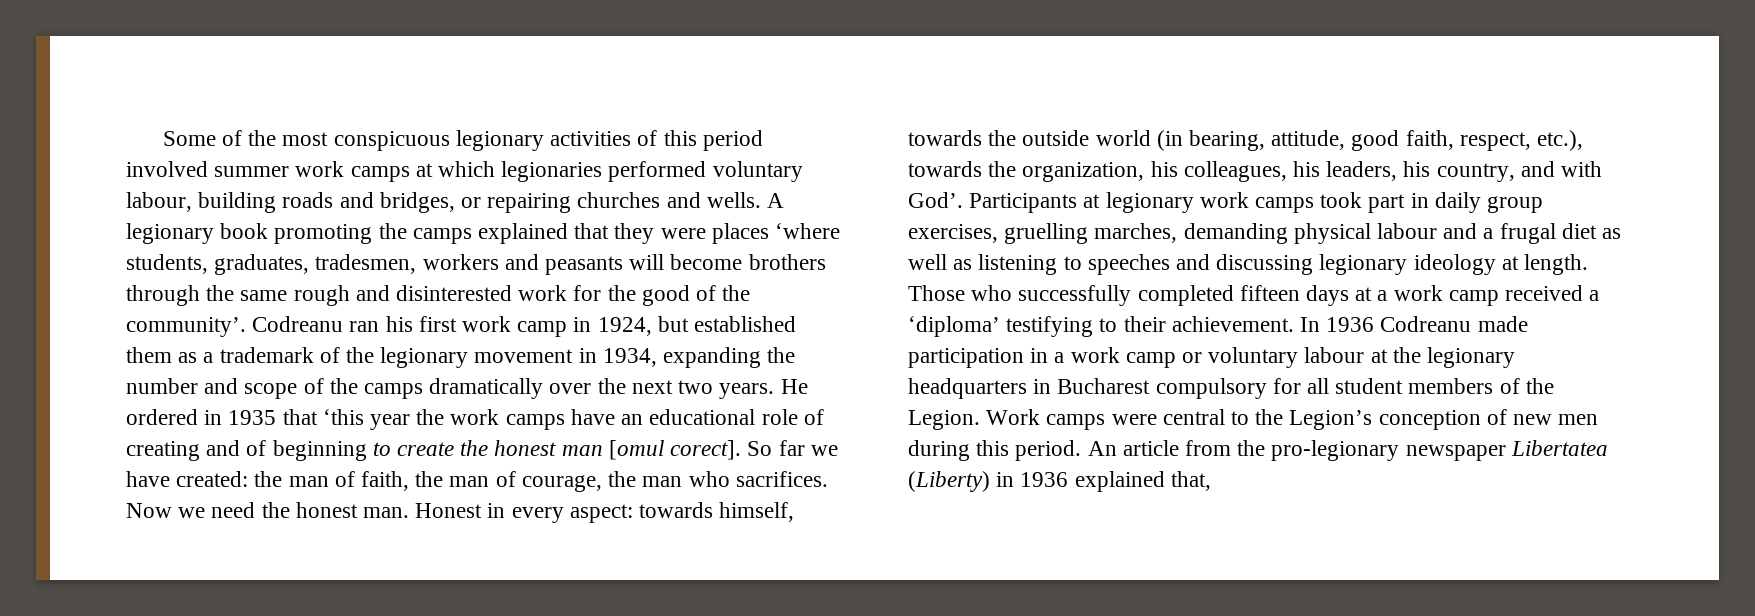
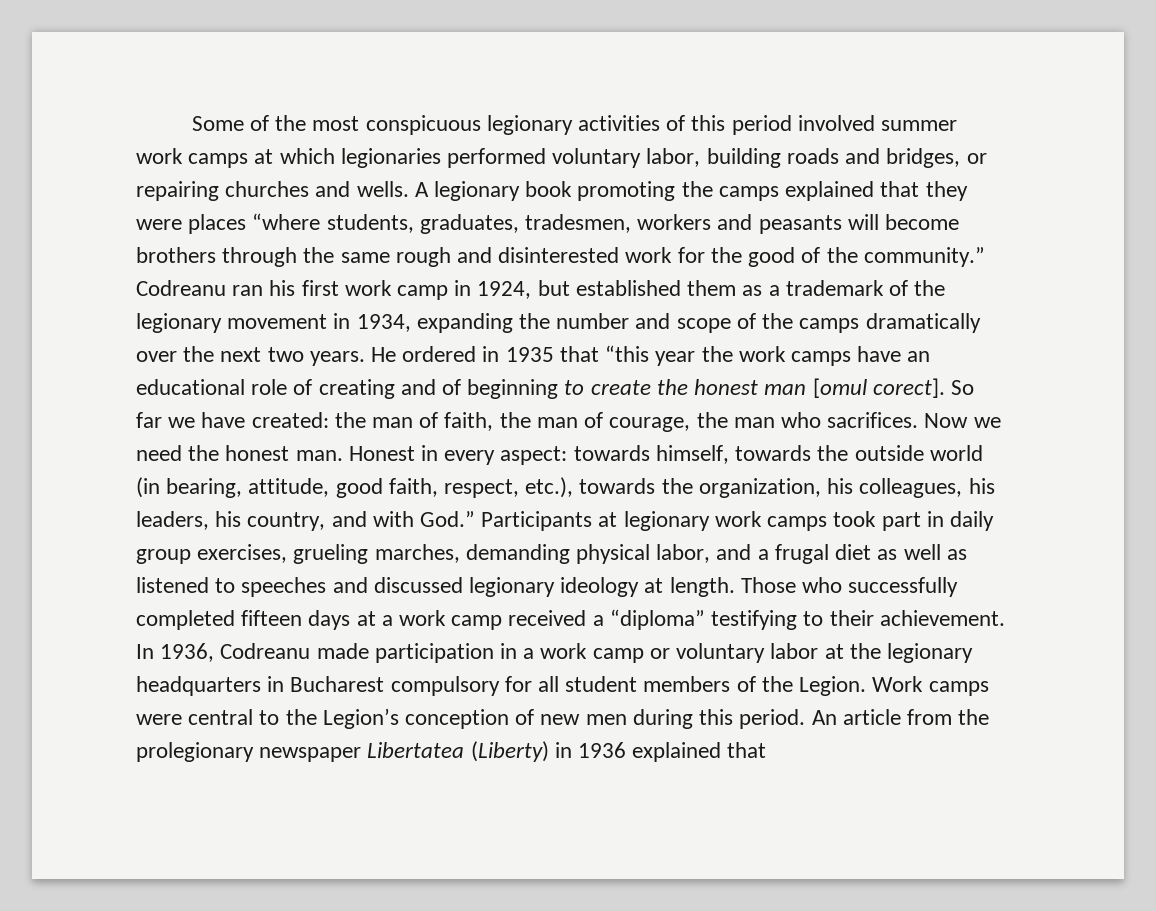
- Some of the most conspicuous legionary activities of this period involved summer work camps at which legionaries performed voluntary labour, building roads and bridges, or repairing churches and wells.
+ Some of the most conspicuous legionary activities of this period involved summer work camps at which legionaries performed voluntary labor, building roads and bridges, or repairing churches and wells.
- A legionary book promoting the camps explained that they were places ‘where students, graduates, tradesmen, workers and peasants will become brothers through the same rough and disinterested work for the good of the community’.
+ A legionary book promoting the camps explained that they were places “where students, graduates, tradesmen, workers and peasants will become brothers through the same rough and disinterested work for the good of the community.”
- He ordered in 1935 that ‘this year the work camps have an educational role of creating and of beginning to create the honest man [omul corect].
+ He ordered in 1935 that “this year the work camps have an educational role of creating and of beginning to create the honest man [omul corect].
- Honest in every aspect: towards himself, towards the outside world (in bearing, attitude, good faith, respect, etc.), towards the organization, his colleagues, his leaders, his country, and with God’. Participants at legionary work camps took part in daily group exercises, gruelling marches, demanding physical labour and a frugal diet as well as listening to speeches and discussing legionary ideology at length.
+ Honest in every aspect: towards himself, towards the outside world (in bearing, attitude, good faith, respect, etc.), towards the organization, his colleagues, his leaders, his country, and with God.” Participants at legionary work camps took part in daily group exercises, grueling marches, demanding physical labor, and a frugal diet as well as listened to speeches and discussed legionary ideology at length.
- Those who successfully completed fifteen days at a work camp received a ‘diploma’ testifying to their achievement.
+ Those who successfully completed fifteen days at a work camp received a “diploma” testifying to their achievement.
- In 1936 Codreanu made participation in a work camp or voluntary labour at the legionary headquarters in Bucharest compulsory for all student members of the Legion.
+ In 1936, Codreanu made participation in a work camp or voluntary labor at the legionary headquarters in Bucharest compulsory for all student members of the Legion.
- An article from the pro-legionary newspaper Libertatea (Liberty) in 1936 explained that,
+ An article from the prolegionary newspaper Libertatea (Liberty) in 1936 explained that

